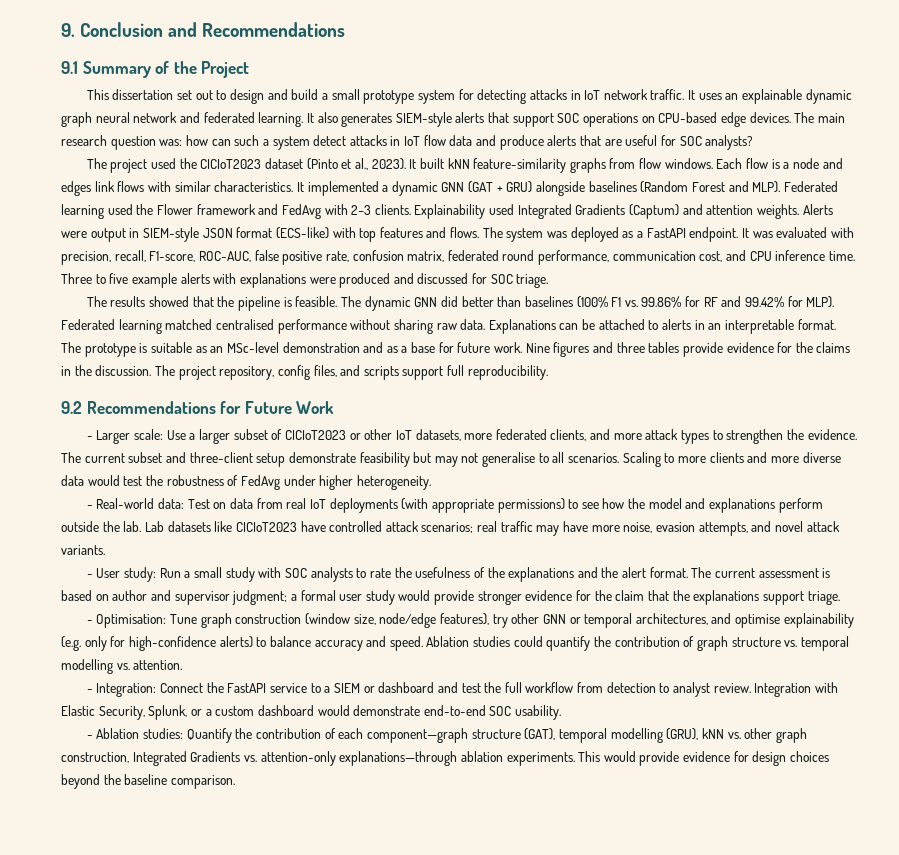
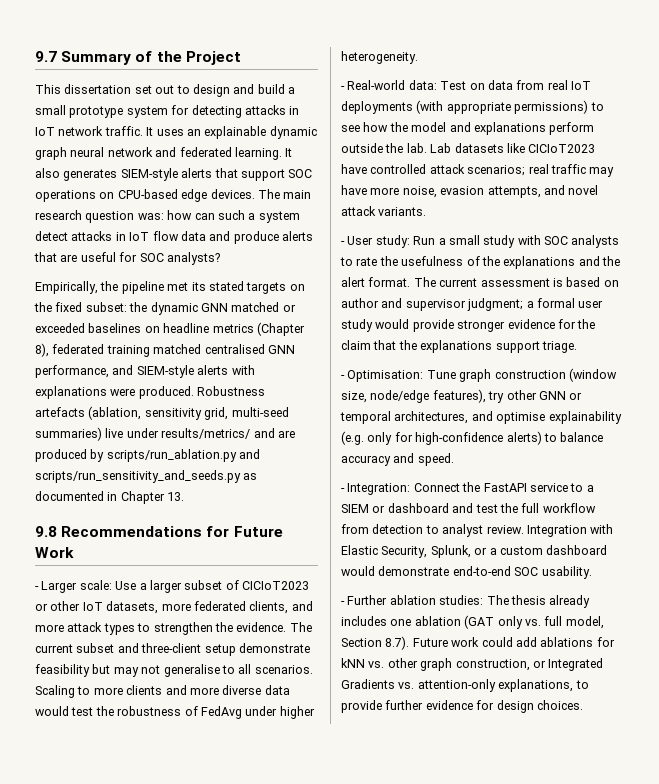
- 9. Conclusion and Recommendations
- 9.1 Summary of the Project
+ 9.7 Summary of the Project
- The project used the CICIoT2023 dataset (Pinto et al., 2023). It built kNN feature-similarity graphs from flow windows. Each flow is a node and edges link flows with similar characteristics. It implemented a dynamic GNN (GAT + GRU) alongside baselines (Random Forest and MLP). Federated learning used the Flower framework and FedAvg with 2–3 clients. Explainability used Integrated Gradients (Captum) and attention weights. Alerts were output in SIEM-style JSON format (ECS-like) with top features and flows. The system was deployed as a FastAPI endpoint. It was evaluated with precision, recall, F1-score, ROC-AUC, false positive rate, confusion matrix, federated round performance, communication cost, and CPU inference time. Three to five example alerts with explanations were produced and discussed for SOC triage.
- The results showed that the pipeline is feasible. The dynamic GNN did better than baselines (100% F1 vs. 99.86% for RF and 99.42% for MLP). Federated learning matched centralised performance without sharing raw data. Explanations can be attached to alerts in an interpretable format. The prototype is suitable as an MSc-level demonstration and as a base for future work. Nine figures and three tables provide evidence for the claims in the discussion. The project repository, config files, and scripts support full reproducibility.
- 9.2 Recommendations for Future Work
+ Empirically, the pipeline met its stated targets on the fixed subset: the dynamic GNN matched or exceeded baselines on headline metrics (Chapter 8), federated training matched centralised GNN performance, and SIEM-style alerts with explanations were produced. Robustness artefacts (ablation, sensitivity grid, multi-seed summaries) live under results/metrics/ and are produced by scripts/run_ablation.py and scripts/run_sensitivity_and_seeds.py as documented in Chapter 13.
+ 9.8 Recommendations for Future Work
- Ablation studies could quantify the contribution of graph structure vs. temporal modelling vs. attention.
- - Ablation studies: Quantify the contribution of each component—graph structure (GAT), temporal modelling (GRU), kNN vs. other graph construction, Integrated Gradients vs. attention-only explanations—through ablation experiments. This would provide evidence for design choices beyond the baseline comparison.
+ - Further ablation studies: The thesis already includes one ablation (GAT only vs. full model, Section 8.7). Future work could add ablations for kNN vs. other graph construction, or Integrated Gradients vs. attention-only explanations, to provide further evidence for design choices.

